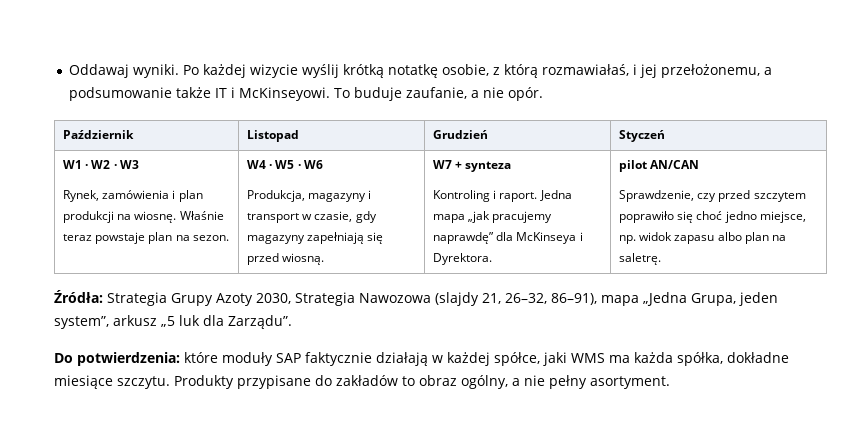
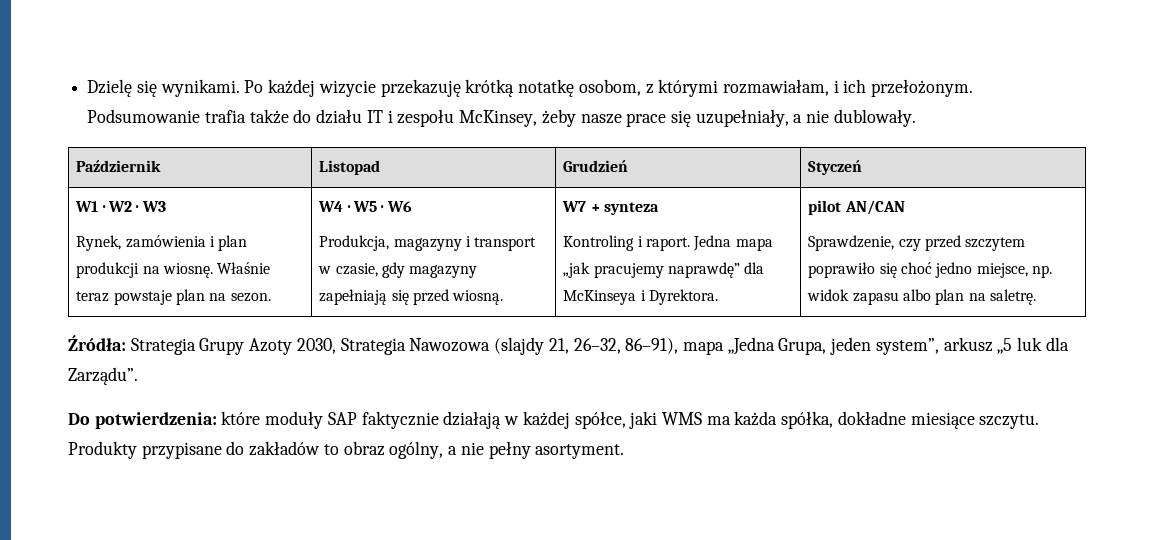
- Oddawaj wyniki.
+ Dzielę się wynikami.
- Po każdej wizycie wyślij krótką notatkę osobie, z którą rozmawiałaś, i jej przełożonemu, a podsumowanie także IT i McKinseyowi. To buduje zaufanie, a nie opór.
+ Po każdej wizycie przekazuję krótką notatkę osobom, z którymi rozmawiałam, i ich przełożonym. Podsumowanie trafia także do działu IT i zespołu McKinsey, żeby nasze prace się uzupełniały, a nie dublowały.

